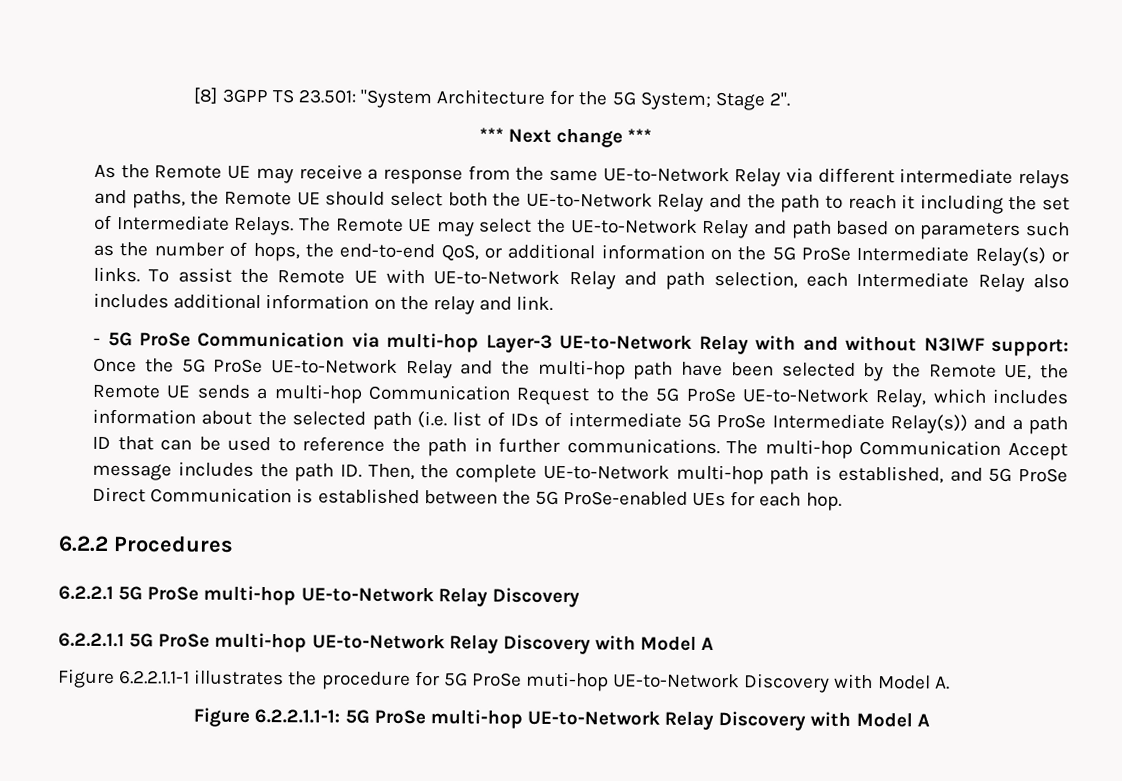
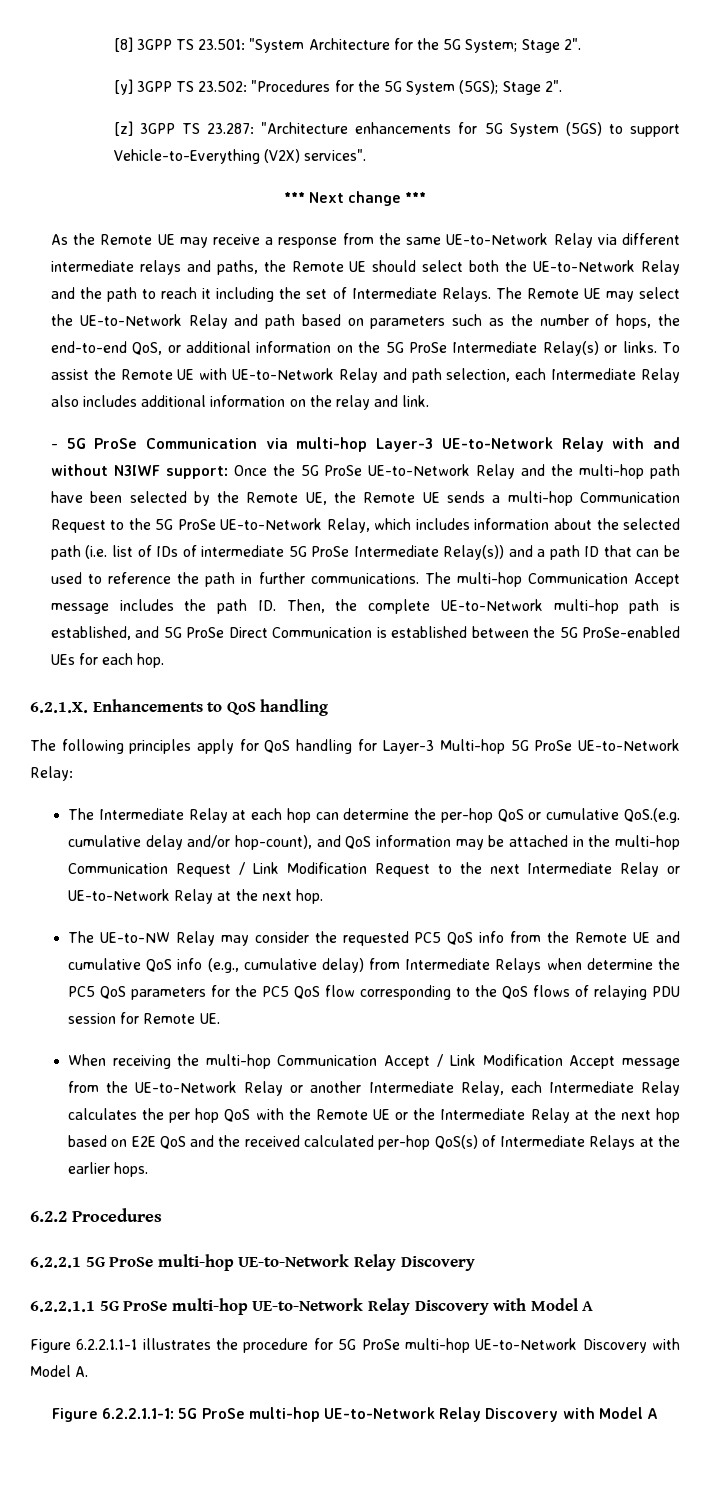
+ [y] 3GPP TS 23.502: "Procedures for the 5G System (5GS); Stage 2".
+ [z] 3GPP TS 23.287: "Architecture enhancements for 5G System (5GS) to support Vehicle-to-Everything (V2X) services".
+ 6.2.1.X. Enhancements to QoS handling
+ The following principles apply for QoS handling for Layer-3 Multi-hop 5G ProSe UE-to-Network Relay:
+ The Intermediate Relay at each hop can determine the per-hop QoS or cumulative QoS.(e.g. cumulative delay and/or hop-count), and QoS information may be attached in the multi-hop Communication Request / Link Modification Request to the next Intermediate Relay or UE-to-Network Relay at the next hop.
+ The UE-to-NW Relay may consider the requested PC5 QoS info from the Remote UE and cumulative QoS info (e.g., cumulative delay) from Intermediate Relays when determine the PC5 QoS parameters for the PC5 QoS flow corresponding to the QoS flows of relaying PDU session for Remote UE.
+ When receiving the multi-hop Communication Accept / Link Modification Accept message from the UE-to-Network Relay or another Intermediate Relay, each Intermediate Relay calculates the per hop QoS with the Remote UE or the Intermediate Relay at the next hop based on E2E QoS and the received calculated per-hop QoS(s) of Intermediate Relays at the earlier hops.
- Figure 6.2.2.1.1-1 illustrates the procedure for 5G ProSe muti-hop UE-to-Network Discovery with Model A.
+ Figure 6.2.2.1.1-1 illustrates the procedure for 5G ProSe multi-hop UE-to-Network Discovery with Model A.

